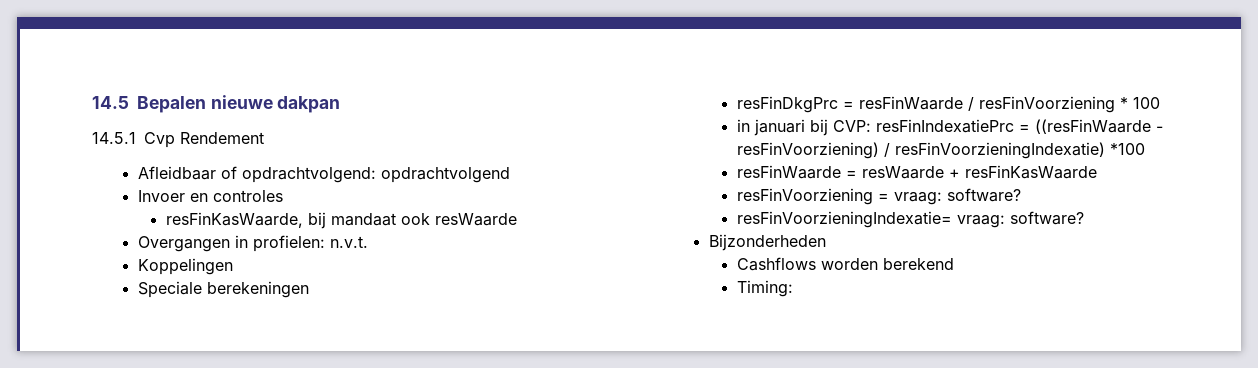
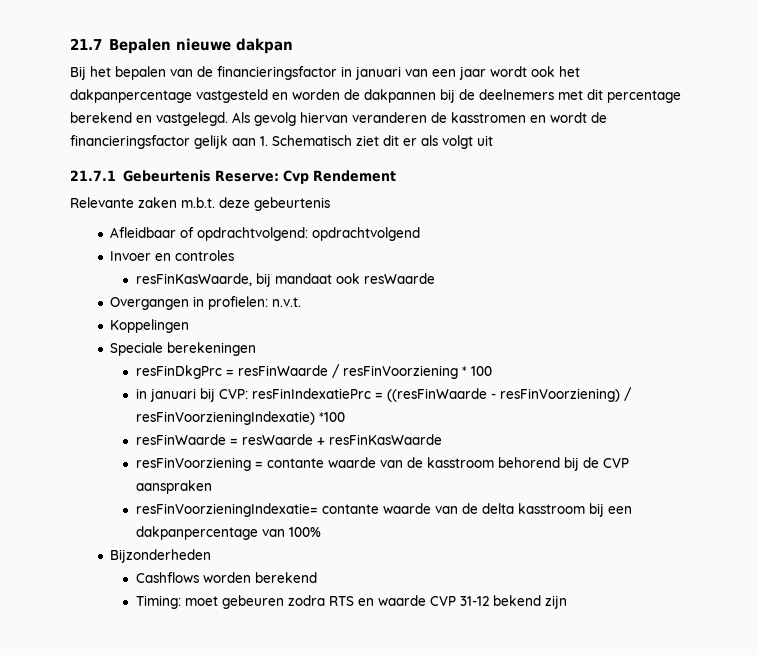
- 14.5 Bepalen nieuwe dakpan
+ 21.7 Bepalen nieuwe dakpan
- 14.5.1 Cvp Rendement
+ Bij het bepalen van de financieringsfactor in januari van een jaar wordt ook het dakpanpercentage vastgesteld en worden de dakpannen bij de deelnemers met dit percentage berekend en vastgelegd. Als gevolg hiervan veranderen de kasstromen en wordt de financieringsfactor gelijk aan 1. Schematisch ziet dit er als volgt uit
+ 21.7.1 Gebeurtenis Reserve: Cvp Rendement
+ Relevante zaken m.b.t. deze gebeurtenis
- resFinVoorziening = vraag: software?
- resFinVoorzieningIndexatie= vraag: software?
+ resFinVoorziening = contante waarde van de kasstroom behorend bij de CVP aanspraken
+ resFinVoorzieningIndexatie= contante waarde van de delta kasstroom bij een dakpanpercentage van 100%
- Timing:
+ Timing: moet gebeuren zodra RTS en waarde CVP 31-12 bekend zijn

